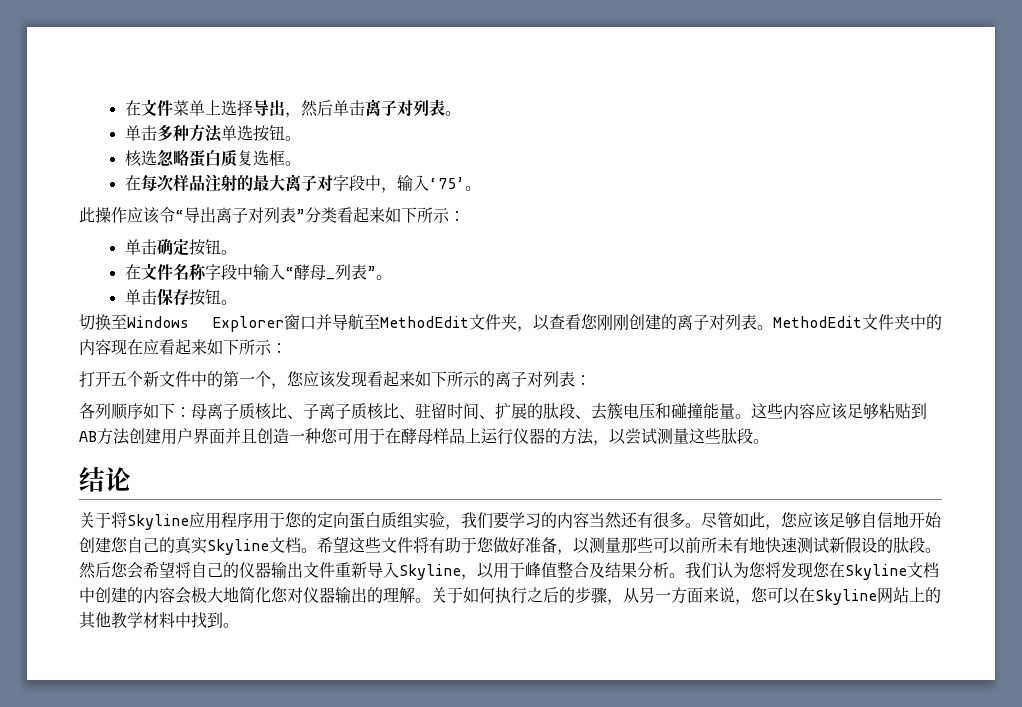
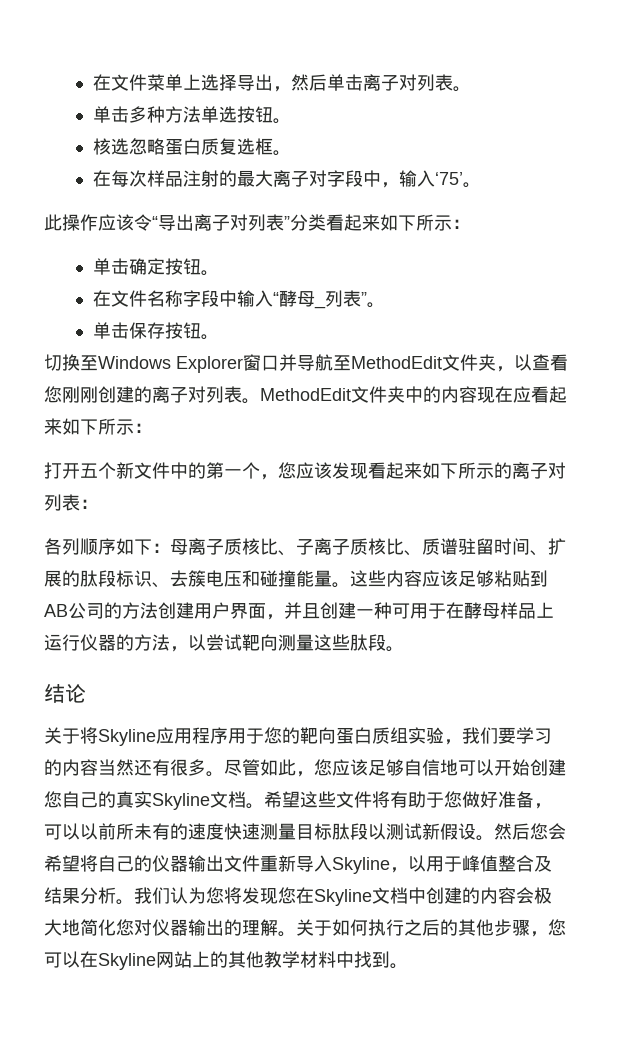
- 各列顺序如下：母离子质核比、子离子质核比、驻留时间、扩展的肽段、去簇电压和碰撞能量。
+ 各列顺序如下：母离子质核比、子离子质核比、质谱驻留时间、扩展的肽段标识、去簇电压和碰撞能量。
- 这些内容应该足够粘贴到AB方法创建用户界面并且创造一种您可用于在酵母样品上运行仪器的方法，以尝试测量这些肽段。
+ 这些内容应该足够粘贴到AB公司的方法创建用户界面，并且创建一种可用于在酵母样品上运行仪器的方法，以尝试靶向测量这些肽段。
- 关于将Skyline应用程序用于您的定向蛋白质组实验，我们要学习的内容当然还有很多。
+ 关于将Skyline应用程序用于您的靶向蛋白质组实验，我们要学习的内容当然还有很多。
- 尽管如此，您应该足够自信地开始创建您自己的真实Skyline文档。
+ 尽管如此，您应该足够自信地可以开始创建您自己的真实Skyline文档。
- 希望这些文件将有助于您做好准备，以测量那些可以前所未有地快速测试新假设的肽段。
+ 希望这些文件将有助于您做好准备，可以以前所未有的速度快速测量目标肽段以测试新假设。
- 关于如何执行之后的步骤，从另一方面来说，您可以在Skyline网站上的其他教学材料中找到。
+ 关于如何执行之后的其他步骤，您可以在Skyline网站上的其他教学材料中找到。

